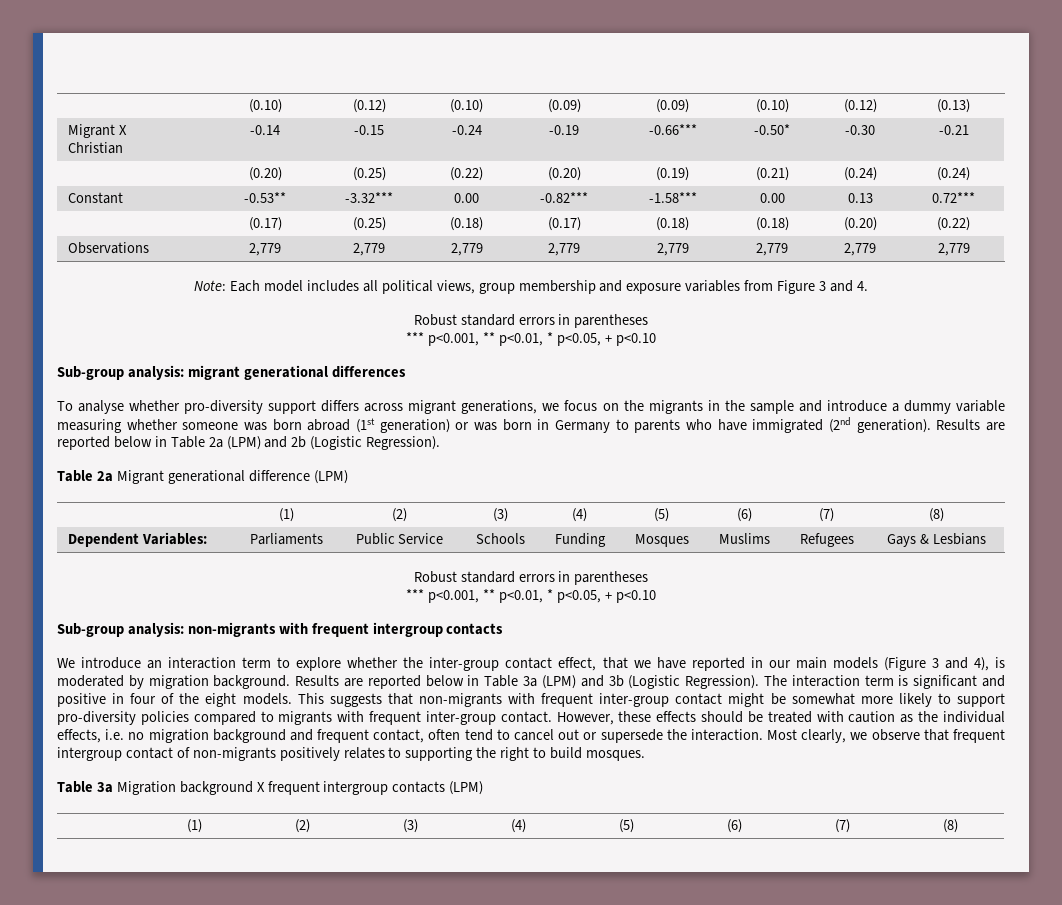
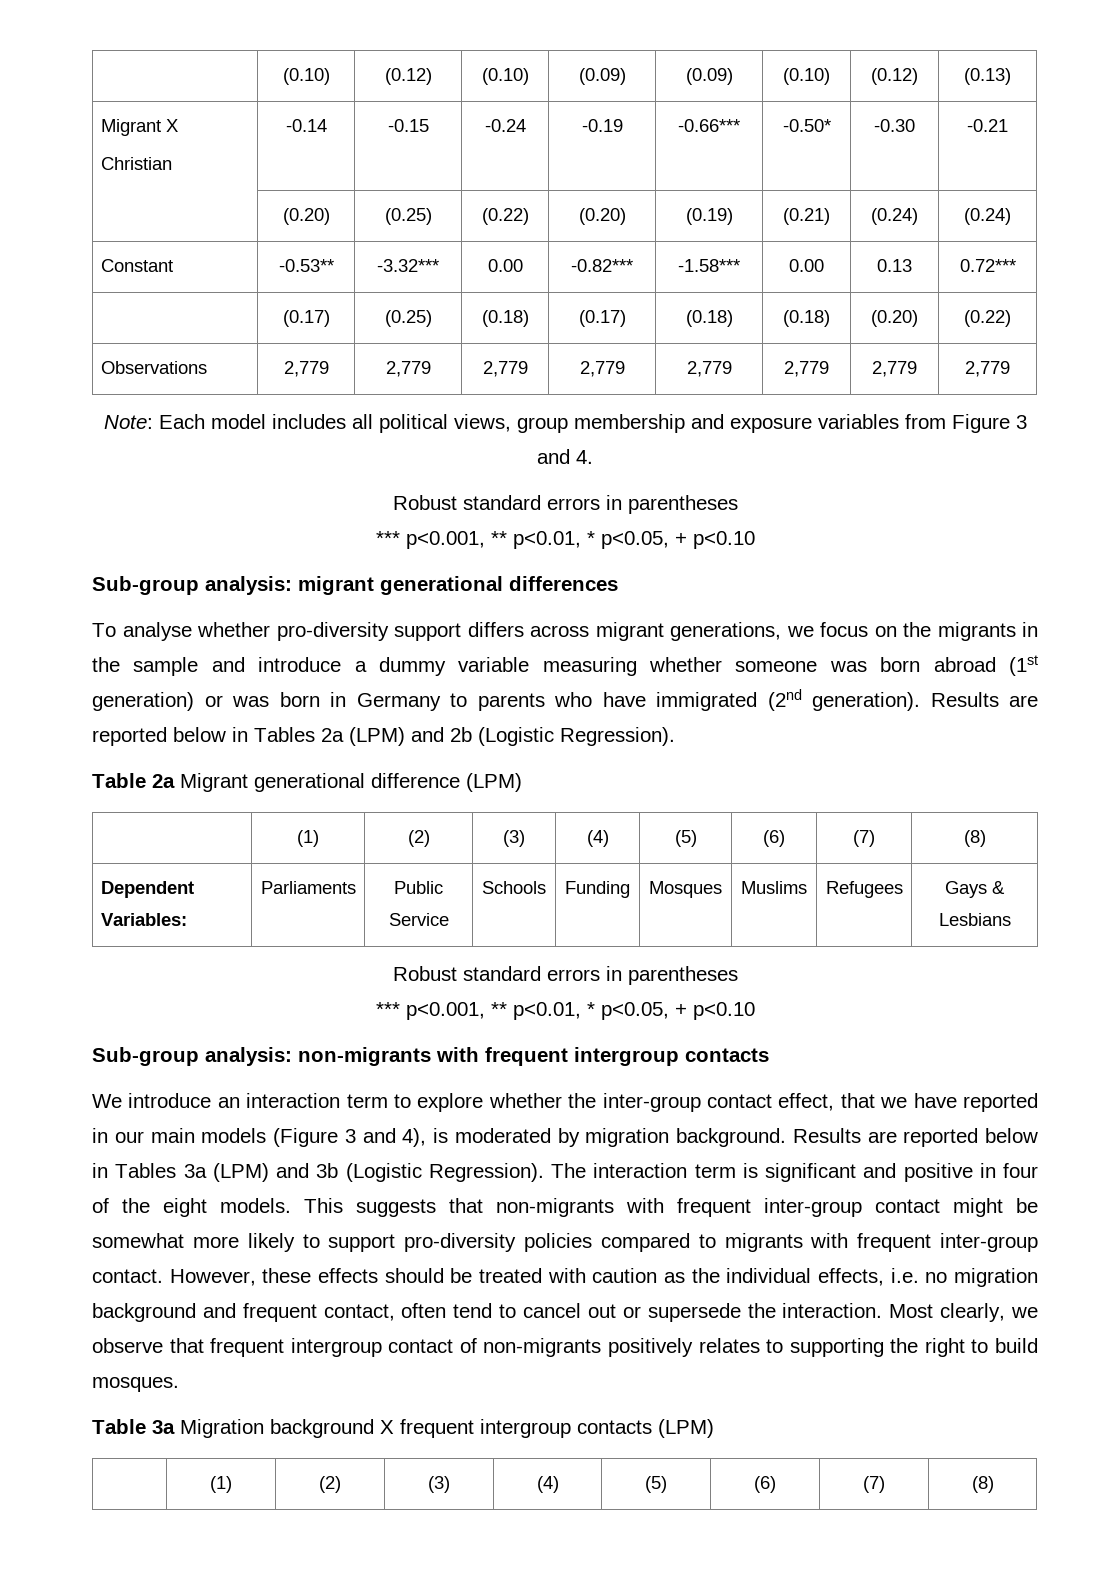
- Results are reported below in Table 2a (LPM) and 2b (Logistic Regression).
+ Results are reported below in Tables 2a (LPM) and 2b (Logistic Regression).
- Results are reported below in Table 3a (LPM) and 3b (Logistic Regression).
+ Results are reported below in Tables 3a (LPM) and 3b (Logistic Regression).

